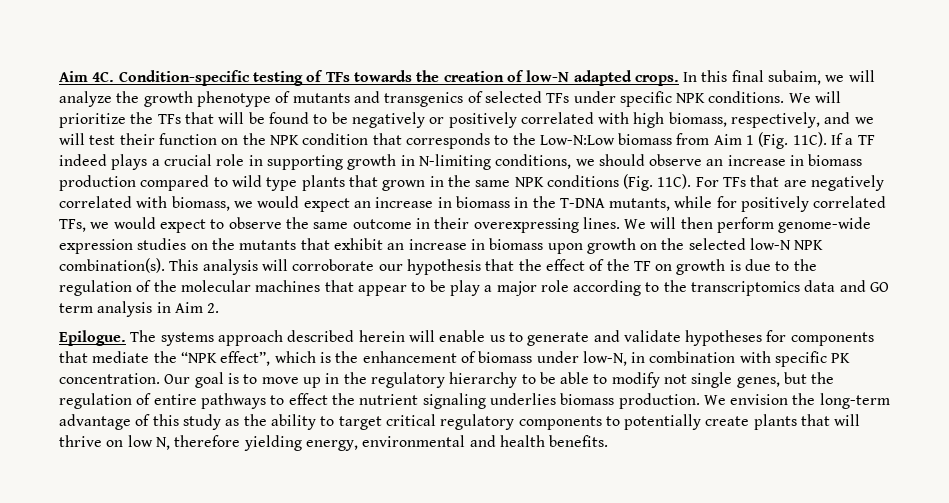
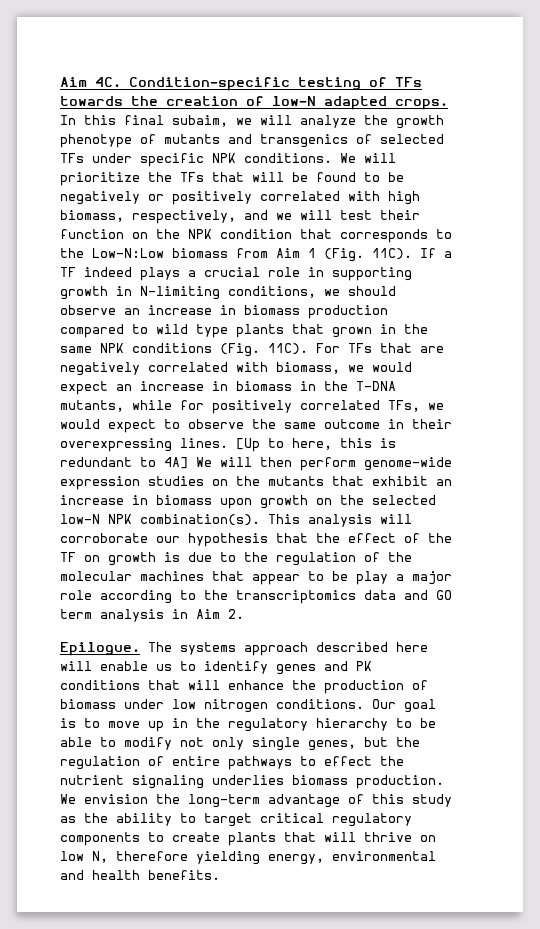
- We will then perform genome-wide expression studies on the mutants that exhibit an increase in biomass upon growth on the selected low-N NPK combination(s).
+ [Up to here, this is redundant to 4A] We will then perform genome-wide expression studies on the mutants that exhibit an increase in biomass upon growth on the selected low-N NPK combination(s).
- The systems approach described herein will enable us to generate and validate hypotheses for components that mediate the “NPK effect”, which is the enhancement of biomass under low-N, in combination with specific PK concentration.
+ The systems approach described here will enable us to identify genes and PK conditions that will enhance the production of biomass under low nitrogen conditions.
- Our goal is to move up in the regulatory hierarchy to be able to modify not single genes, but the regulation of entire pathways to effect the nutrient signaling underlies biomass production.
+ Our goal is to move up in the regulatory hierarchy to be able to modify not only single genes, but the regulation of entire pathways to effect the nutrient signaling underlies biomass production.
- We envision the long-term advantage of this study as the ability to target critical regulatory components to potentially create plants that will thrive on low N, therefore yielding energy, environmental and health benefits.
+ We envision the long-term advantage of this study as the ability to target critical regulatory components to create plants that will thrive on low N, therefore yielding energy, environmental and health benefits.

